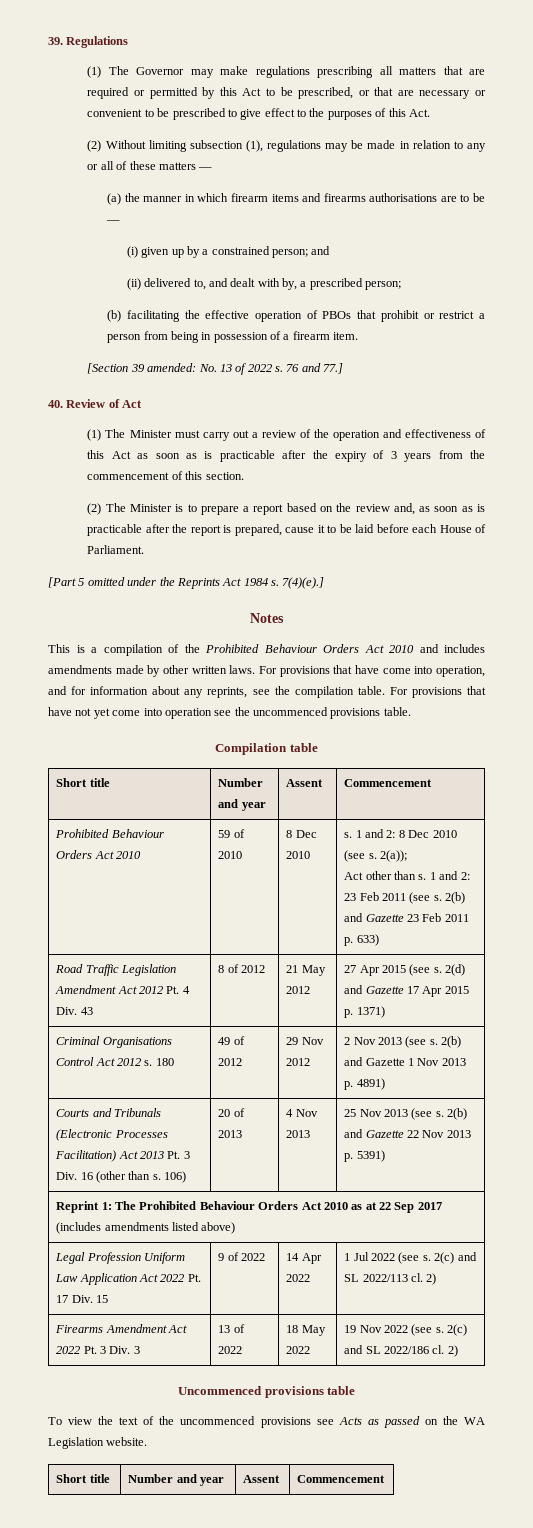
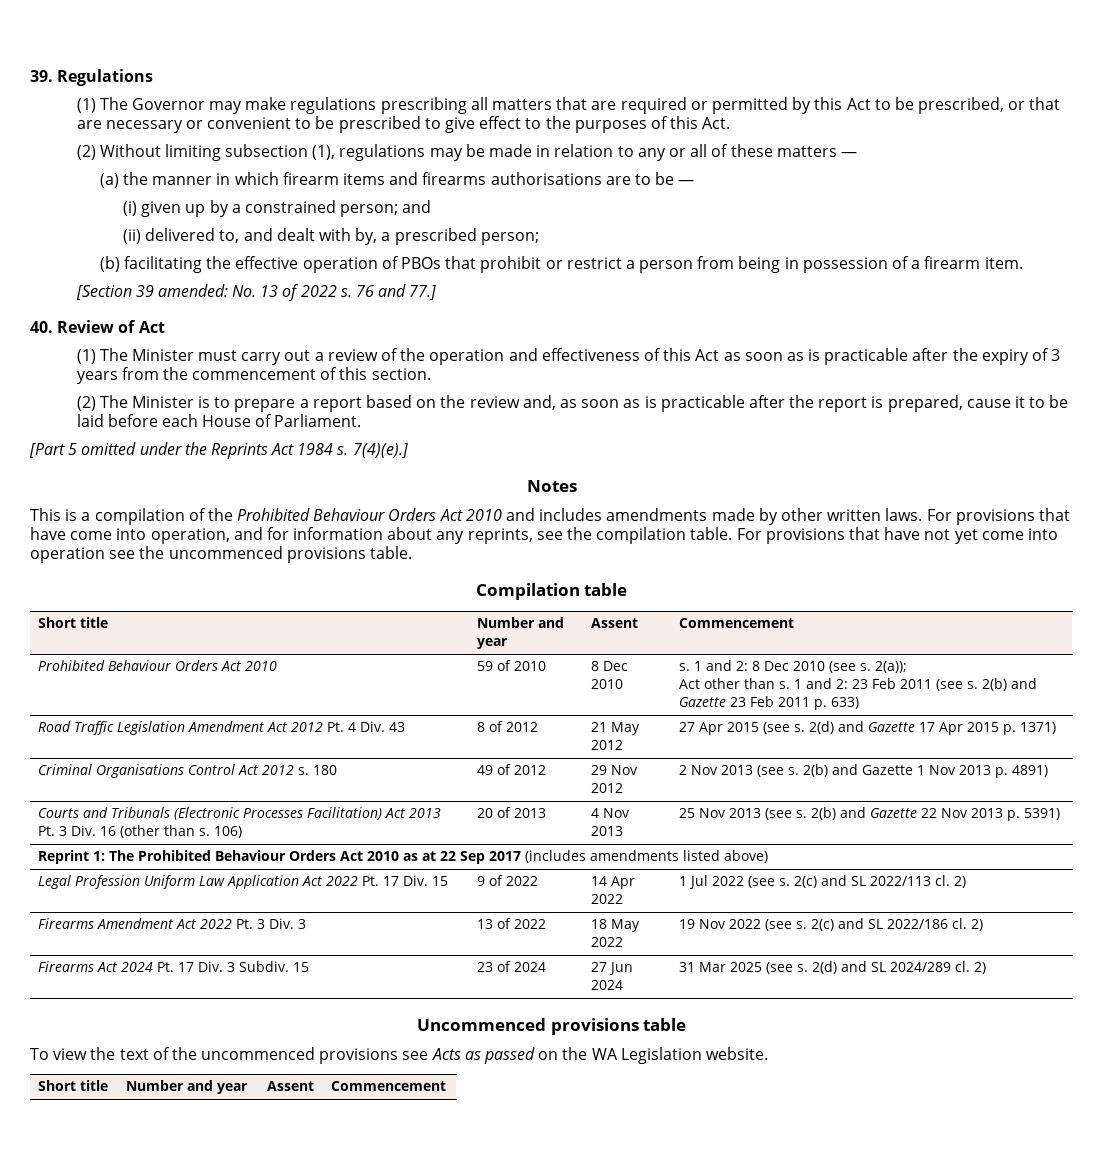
+ Firearms Act 2024 Pt. 17 Div. 3 Subdiv. 15 | 23 of 2024 | 27 Jun 2024 | 31 Mar 2025 (see s. 2(d) and SL 2024/289 cl. 2)

